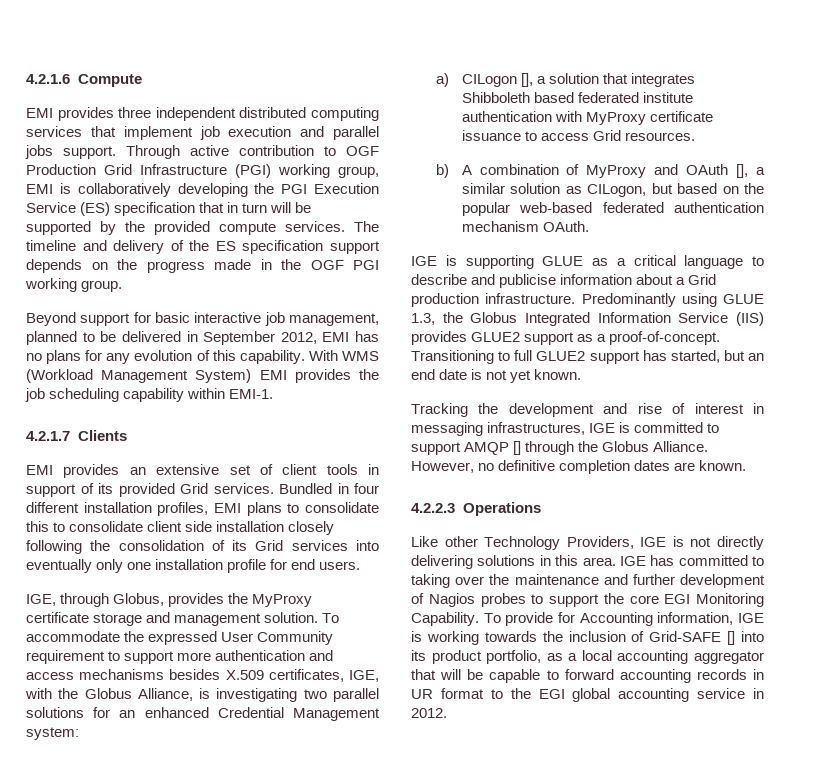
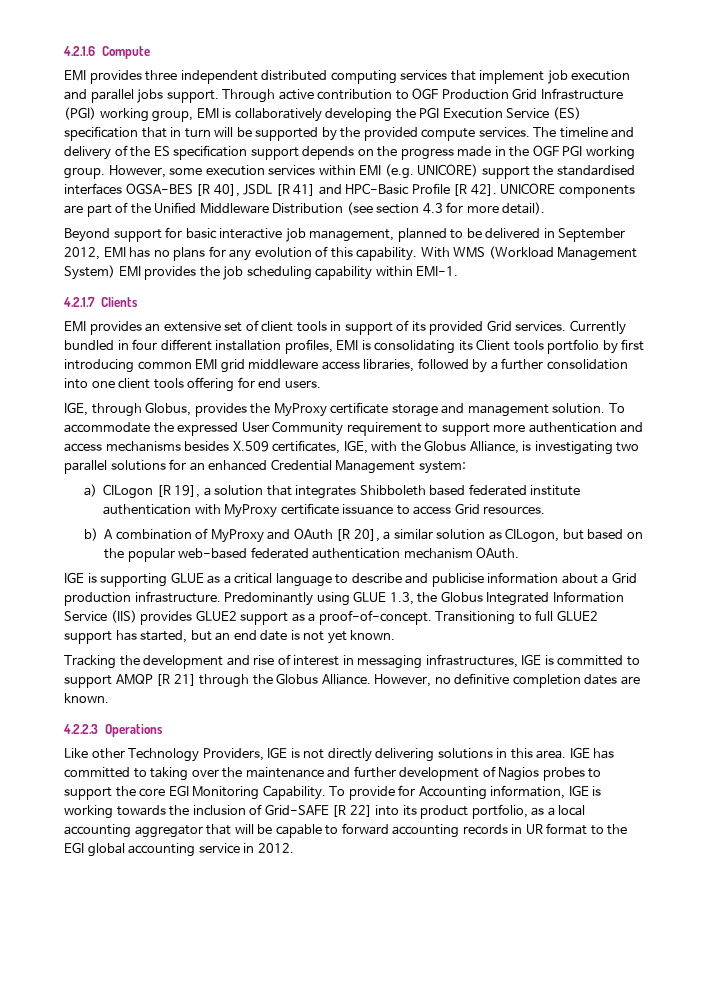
+ However, some execution services within EMI (e.g. UNICORE) support the standardised interfaces OGSA-BES [R 40], JSDL [R 41] and HPC-Basic Profile [R 42]. UNICORE components are part of the Unified Middleware Distribution (see section 4.3 for more detail).
- Bundled in four different installation profiles, EMI plans to consolidate this to consolidate client side installation closely following the consolidation of its Grid services into eventually only one installation profile for end users.
+ Currently bundled in four different installation profiles, EMI is consolidating its Client tools portfolio by first introducing common EMI grid middleware access libraries, followed by a further consolidation into one client tools offering for end users.
- a) CILogon [], a solution that integrates Shibboleth based federated institute authentication with MyProxy certificate issuance to access Grid resources.
+ a) CILogon [R 19], a solution that integrates Shibboleth based federated institute authentication with MyProxy certificate issuance to access Grid resources.
- b) A combination of MyProxy and OAuth [], a similar solution as CILogon, but based on the popular web-based federated authentication mechanism OAuth.
+ b) A combination of MyProxy and OAuth [R 20], a similar solution as CILogon, but based on the popular web-based federated authentication mechanism OAuth.
- Tracking the development and rise of interest in messaging infrastructures, IGE is committed to support AMQP [] through the Globus Alliance.
+ Tracking the development and rise of interest in messaging infrastructures, IGE is committed to support AMQP [R 21] through the Globus Alliance.
- To provide for Accounting information, IGE is working towards the inclusion of Grid-SAFE [] into its product portfolio, as a local accounting aggregator that will be capable to forward accounting records in UR format to the EGI global accounting service in 2012.
+ To provide for Accounting information, IGE is working towards the inclusion of Grid-SAFE [R 22] into its product portfolio, as a local accounting aggregator that will be capable to forward accounting records in UR format to the EGI global accounting service in 2012.

